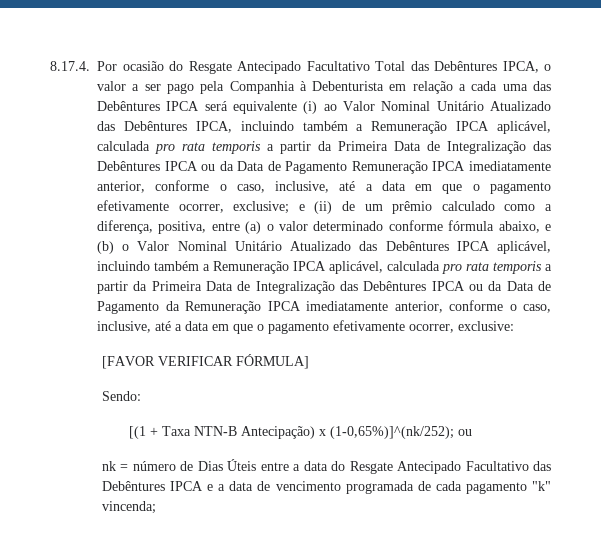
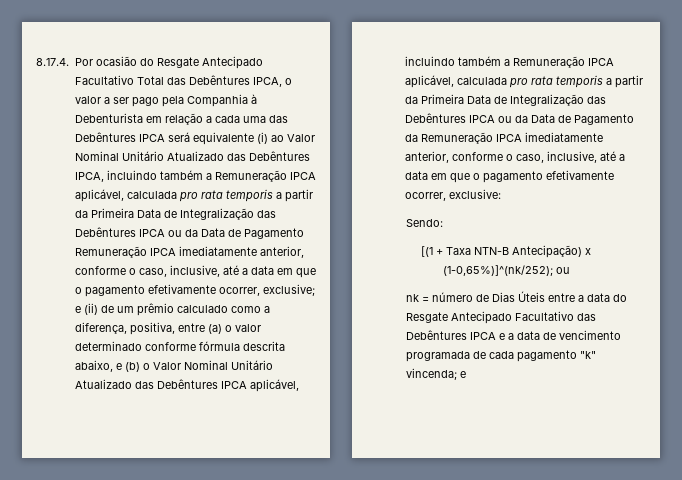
- e (ii) de um prêmio calculado como a diferença, positiva, entre (a) o valor determinado conforme fórmula abaixo, e (b) o Valor Nominal Unitário Atualizado das Debêntures IPCA aplicável, incluindo também a Remuneração IPCA aplicável, calculada pro rata temporis a partir da Primeira Data de Integralização das Debêntures IPCA ou da Data de Pagamento da Remuneração IPCA imediatamente anterior, conforme o caso, inclusive, até a data em que o pagamento efetivamente ocorrer, exclusive:
+ e (ii) de um prêmio calculado como a diferença, positiva, entre (a) o valor determinado conforme fórmula descrita abaixo, e (b) o Valor Nominal Unitário Atualizado das Debêntures IPCA aplicável, incluindo também a Remuneração IPCA aplicável, calculada pro rata temporis a partir da Primeira Data de Integralização das Debêntures IPCA ou da Data de Pagamento da Remuneração IPCA imediatamente anterior, conforme o caso, inclusive, até a data em que o pagamento efetivamente ocorrer, exclusive:
- [FAVOR VERIFICAR FÓRMULA]
- nk = número de Dias Úteis entre a data do Resgate Antecipado Facultativo das Debêntures IPCA e a data de vencimento programada de cada pagamento "k" vincenda;
+ nk = número de Dias Úteis entre a data do Resgate Antecipado Facultativo das Debêntures IPCA e a data de vencimento programada de cada pagamento "k" vincenda; e

